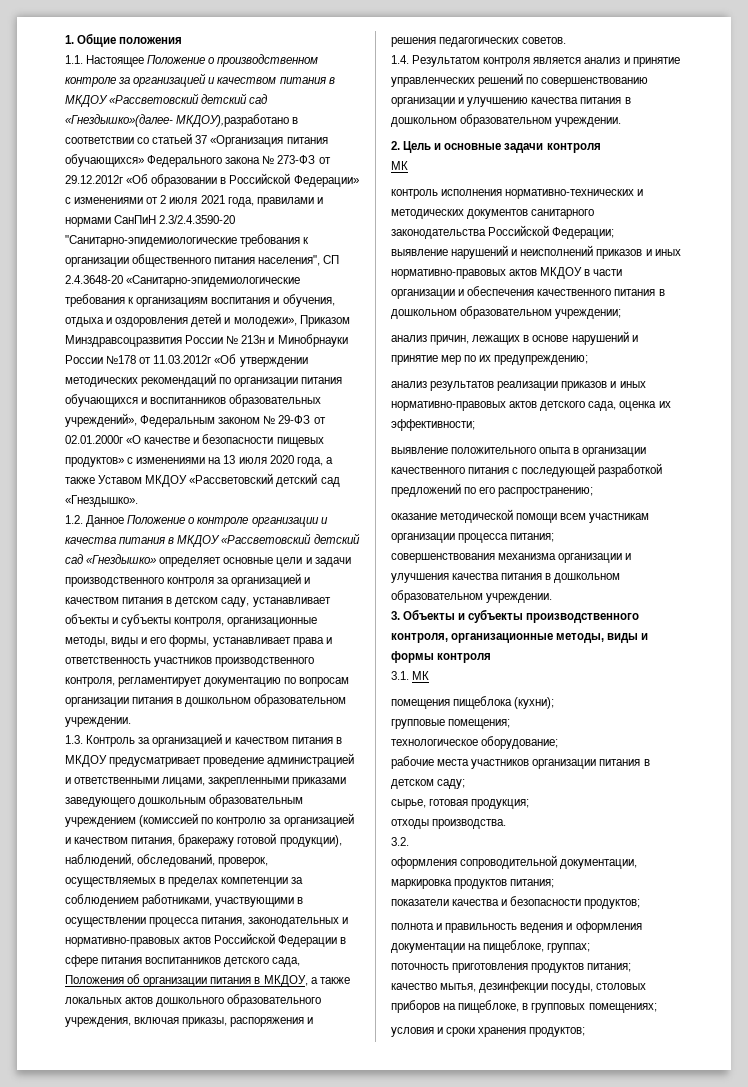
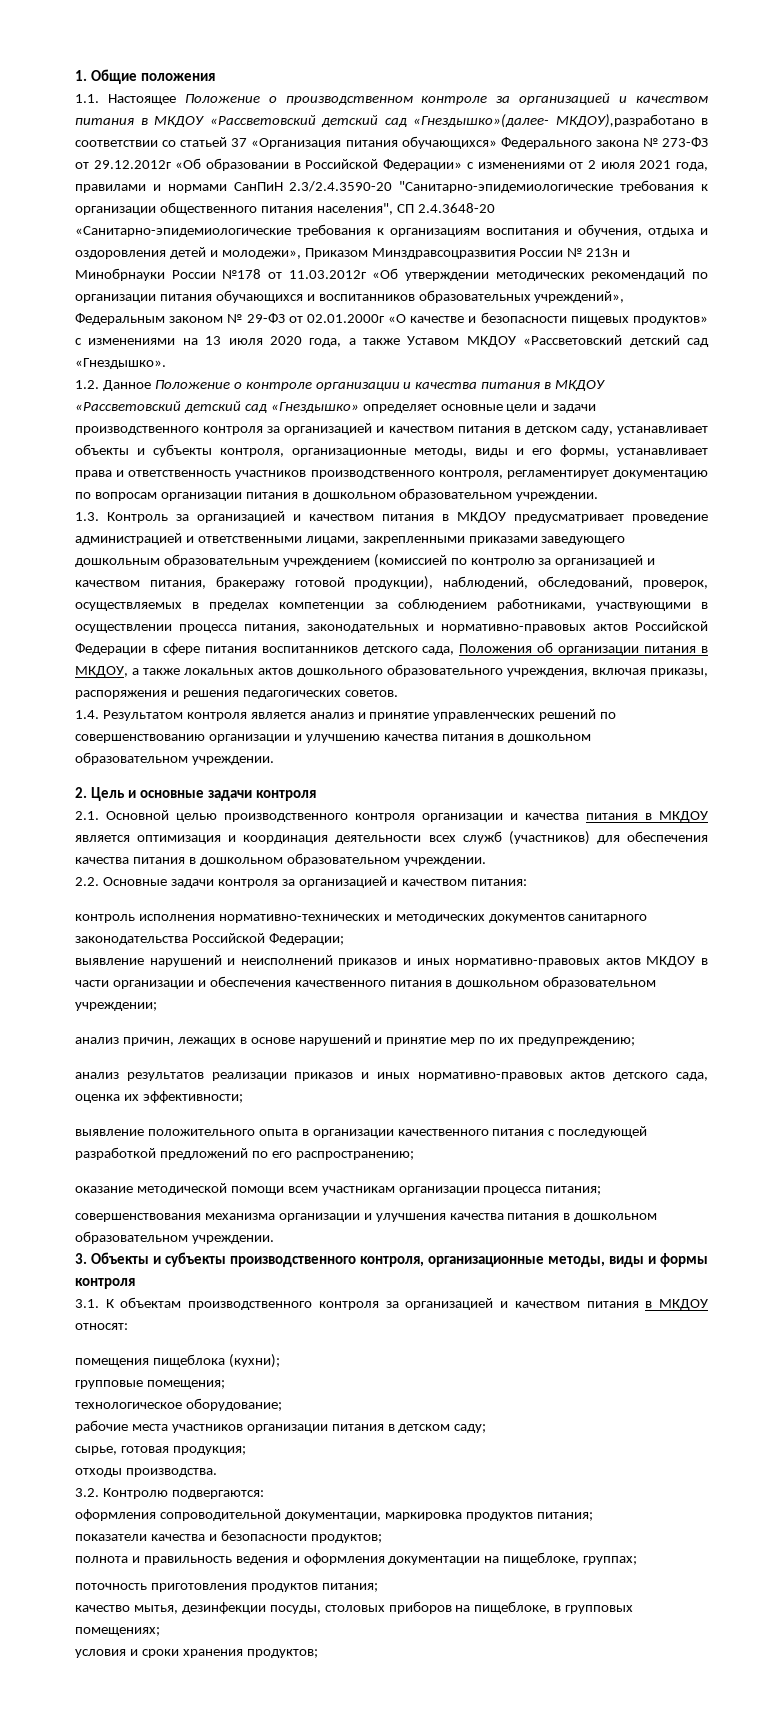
  2. Цель и основные задачи контроля
- МК
+ 2.1. Основной целью производственного контроля организации и качества питания в МКДОУ является оптимизация и координация деятельности всех служб (участников) для обеспечения качества питания в дошкольном образовательном учреждении.
+ 2.2. Основные задачи контроля за организацией и качеством питания:
- 3.1. МК
+ 3.1. К объектам производственного контроля за организацией и качеством питания в МКДОУ относят:
- 3.2.
+ 3.2. Контролю подвергаются:

